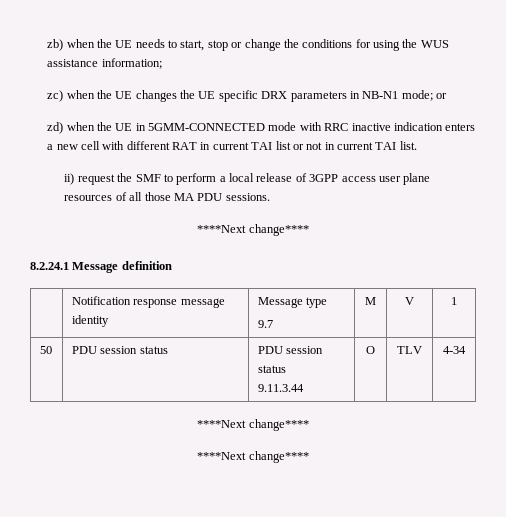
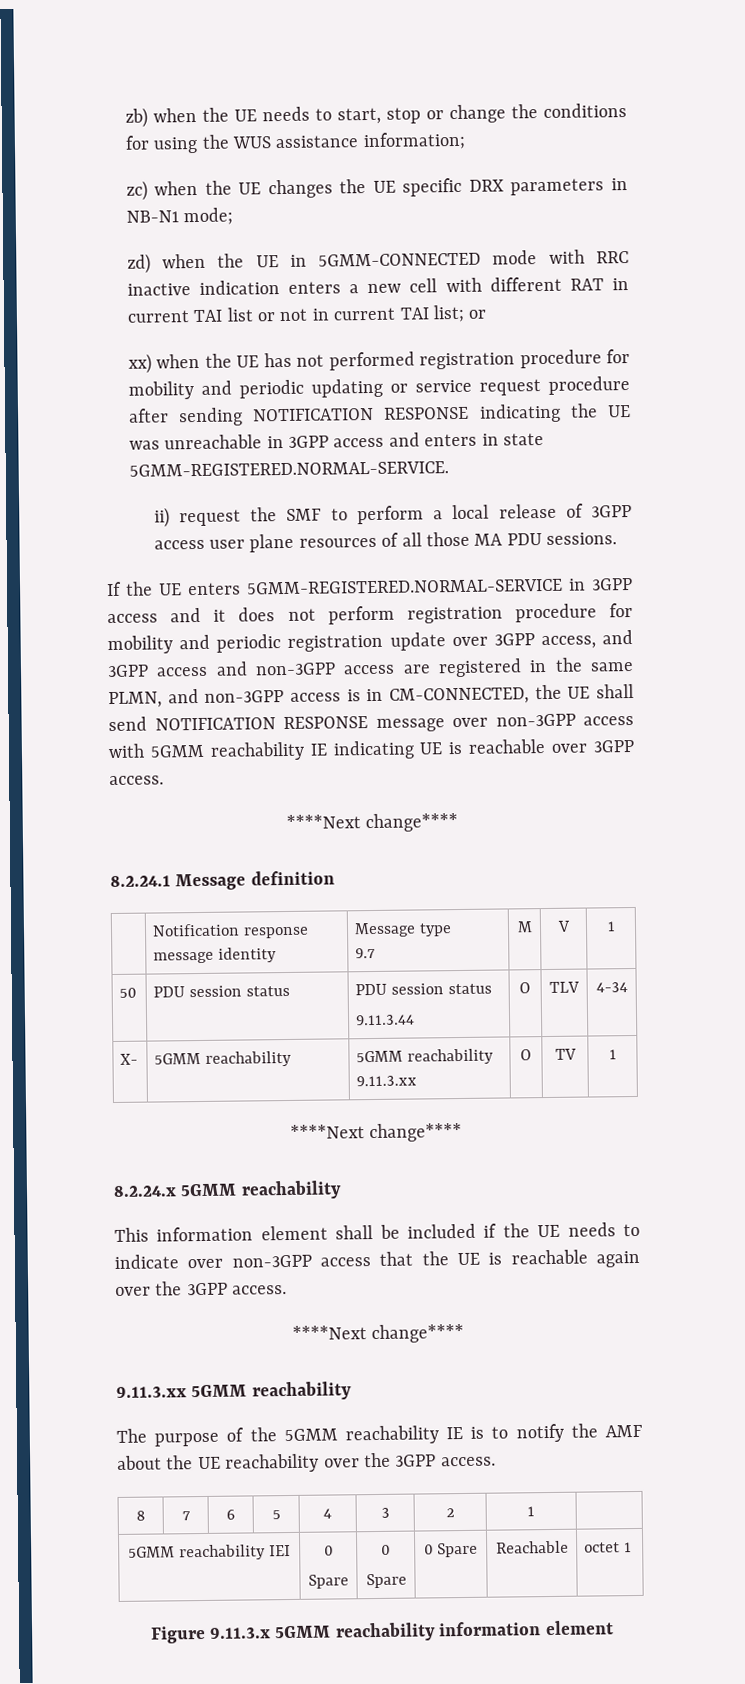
- zc) when the UE changes the UE specific DRX parameters in NB-N1 mode; or
+ zc) when the UE changes the UE specific DRX parameters in NB-N1 mode;
- zd) when the UE in 5GMM-CONNECTED mode with RRC inactive indication enters a new cell with different RAT in current TAI list or not in current TAI list.
+ zd) when the UE in 5GMM-CONNECTED mode with RRC inactive indication enters a new cell with different RAT in current TAI list or not in current TAI list; or
+ xx) when the UE has not performed registration procedure for mobility and periodic updating or service request procedure after sending NOTIFICATION RESPONSE indicating the UE was unreachable in 3GPP access and enters in state 5GMM-REGISTERED.NORMAL-SERVICE.
+ If the UE enters 5GMM-REGISTERED.NORMAL-SERVICE in 3GPP access and it does not perform registration procedure for mobility and periodic registration update over 3GPP access, and 3GPP access and non-3GPP access are registered in the same PLMN, and non-3GPP access is in CM-CONNECTED, the UE shall send NOTIFICATION RESPONSE message over non-3GPP access with 5GMM reachability IE indicating UE is reachable over 3GPP access.
  50 | PDU session status | PDU session status
  9.11.3.44 | O | TLV | 4-34
+ X- | 5GMM reachability | 5GMM reachability 9.11.3.xx | O | TV | 1
  ****Next change****
+ 8.2.24.x 5GMM reachability
+ This information element shall be included if the UE needs to indicate over non-3GPP access that the UE is reachable again over the 3GPP access.
  ****Next change****
+ 9.11.3.xx 5GMM reachability
+ The purpose of the 5GMM reachability IE is to notify the AMF about the UE reachability over the 3GPP access.
+ 8 | 7 | 6 | 5 | 4 | 3 | 2 | 1 |
+ 5GMM reachability IEI | 0
+ Spare | 0
+ Spare | 0 Spare | Reachable | octet 1
+ Figure 9.11.3.x 5GMM reachability information element

